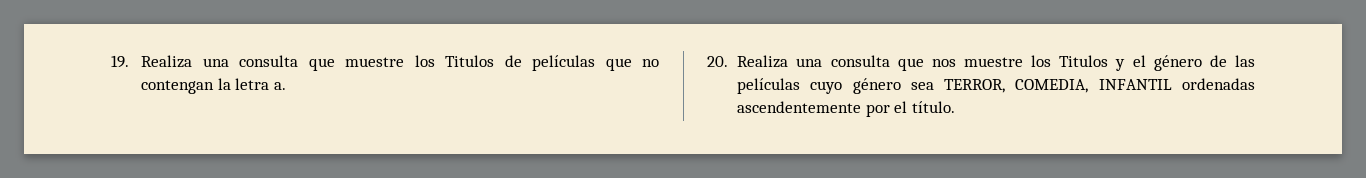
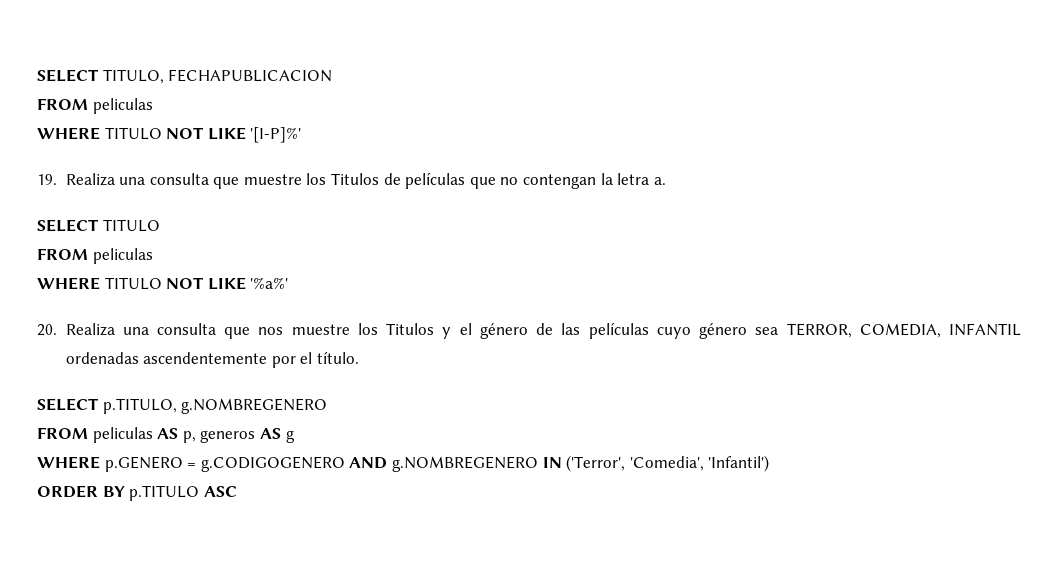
+ SELECT TITULO, FECHAPUBLICACION
+ FROM peliculas
+ WHERE TITULO NOT LIKE '[I-P]%'
+ SELECT TITULO
+ FROM peliculas
+ WHERE TITULO NOT LIKE '%a%'
+ SELECT p.TITULO, g.NOMBREGENERO
+ FROM peliculas AS p, generos AS g
+ WHERE p.GENERO = g.CODIGOGENERO AND g.NOMBREGENERO IN ('Terror', 'Comedia', 'Infantil')
+ ORDER BY p.TITULO ASC

